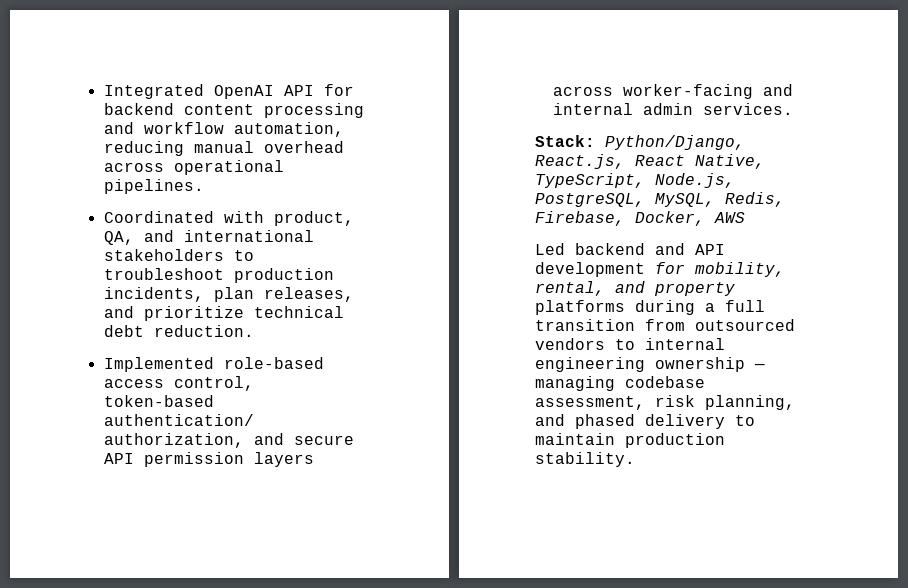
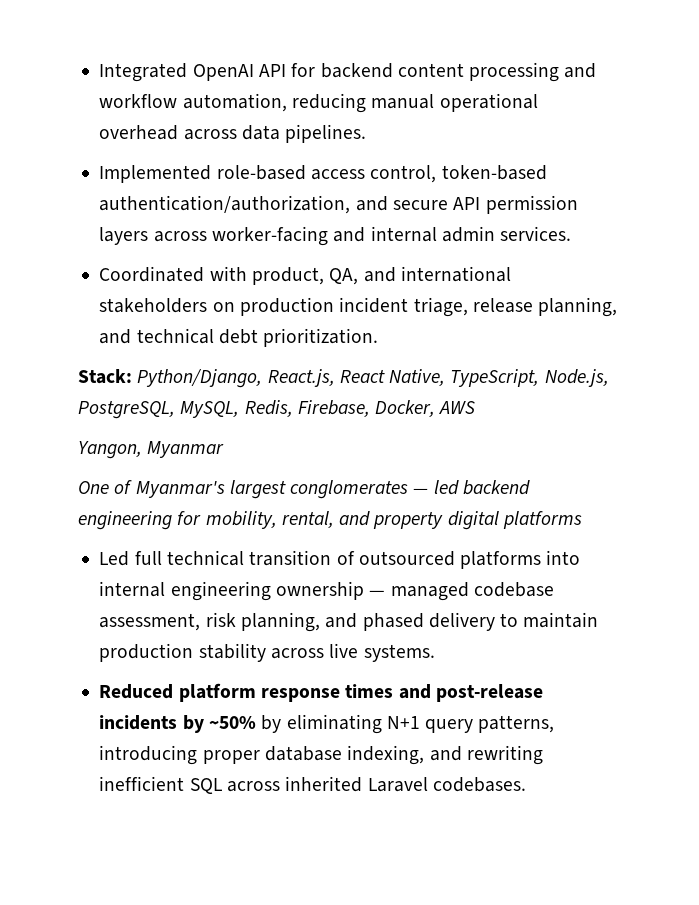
- Integrated OpenAI API for backend content processing and workflow automation, reducing manual overhead across operational pipelines.
+ Integrated OpenAI API for backend content processing and workflow automation, reducing manual operational overhead across data pipelines.
- Coordinated with product, QA, and international stakeholders to troubleshoot production incidents, plan releases, and prioritize technical debt reduction.
+ Coordinated with product, QA, and international stakeholders on production incident triage, release planning, and technical debt prioritization.
- Led backend and API development for mobility, rental, and property platforms during a full transition from outsourced vendors to internal engineering ownership — managing codebase assessment, risk planning, and phased delivery to maintain production stability.
+ Yangon, Myanmar
+ One of Myanmar's largest conglomerates — led backend engineering for mobility, rental, and property digital platforms
+ Led full technical transition of outsourced platforms into internal engineering ownership — managed codebase assessment, risk planning, and phased delivery to maintain production stability across live systems.
+ Reduced platform response times and post-release incidents by ~50% by eliminating N+1 query patterns, introducing proper database indexing, and rewriting inefficient SQL across inherited Laravel codebases.

